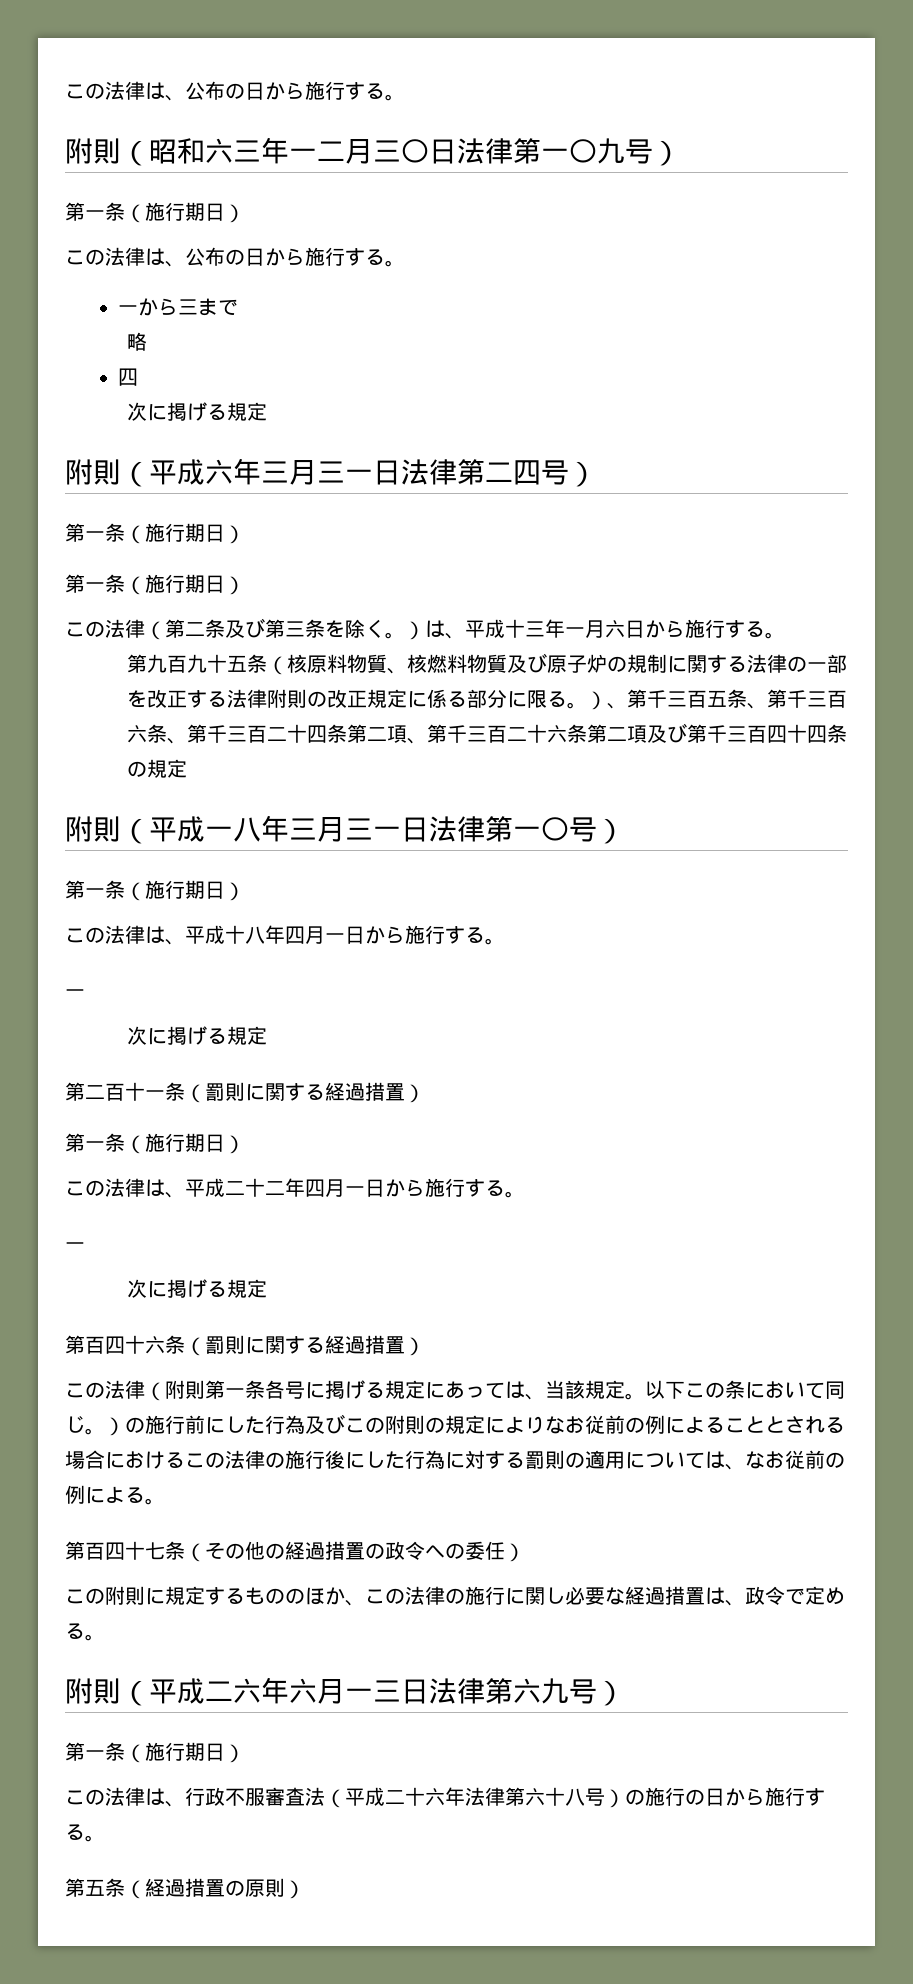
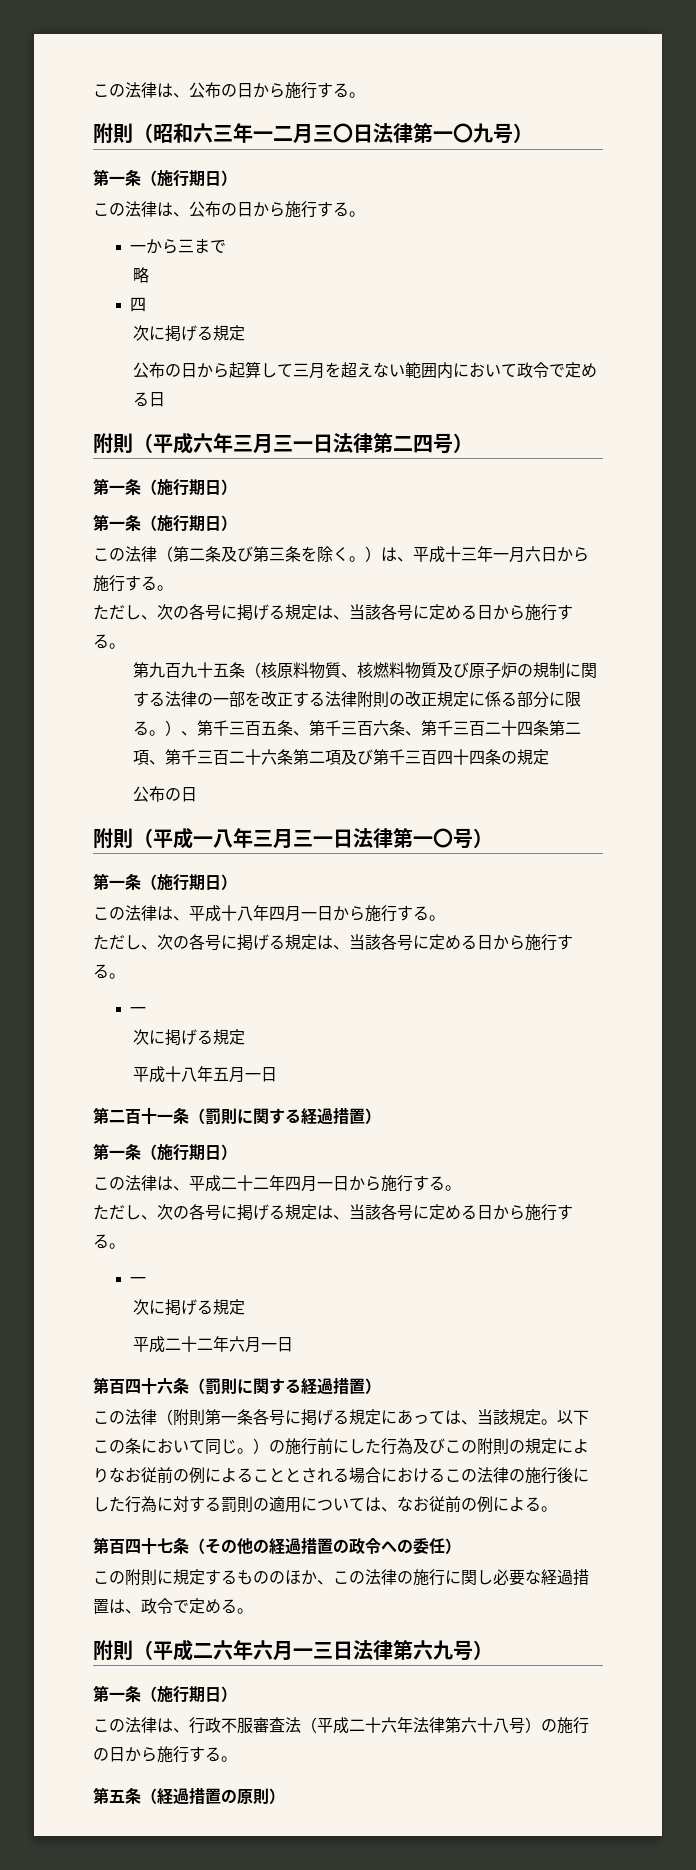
+ 公布の日から起算して三月を超えない範囲内において政令で定める日
  この法律（第二条及び第三条を除く。）は、平成十三年一月六日から施行する。
+ ただし、次の各号に掲げる規定は、当該各号に定める日から施行する。
  第九百九十五条（核原料物質、核燃料物質及び原子炉の規制に関する法律の一部を改正する法律附則の改正規定に係る部分に限る。）、第千三百五条、第千三百六条、第千三百二十四条第二項、第千三百二十六条第二項及び第千三百四十四条の規定
+ 公布の日
  この法律は、平成十八年四月一日から施行する。
+ ただし、次の各号に掲げる規定は、当該各号に定める日から施行する。
  一
  次に掲げる規定
+ 平成十八年五月一日
  この法律は、平成二十二年四月一日から施行する。
+ ただし、次の各号に掲げる規定は、当該各号に定める日から施行する。
  一
  次に掲げる規定
+ 平成二十二年六月一日

